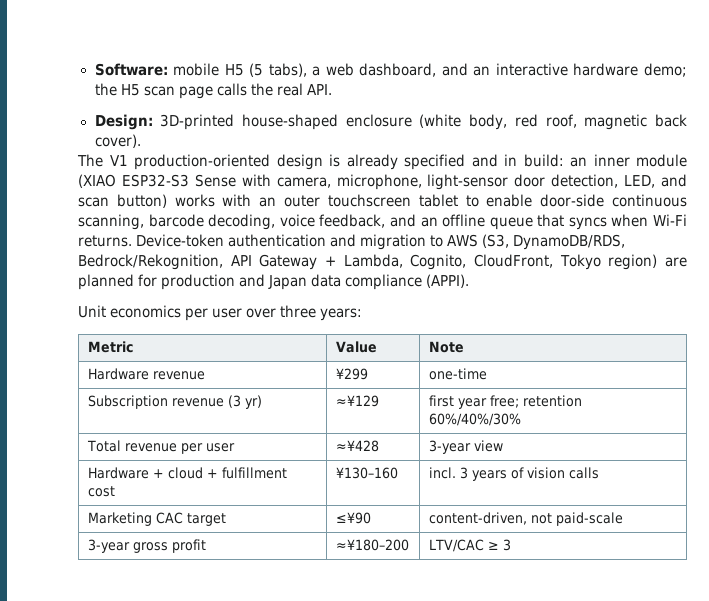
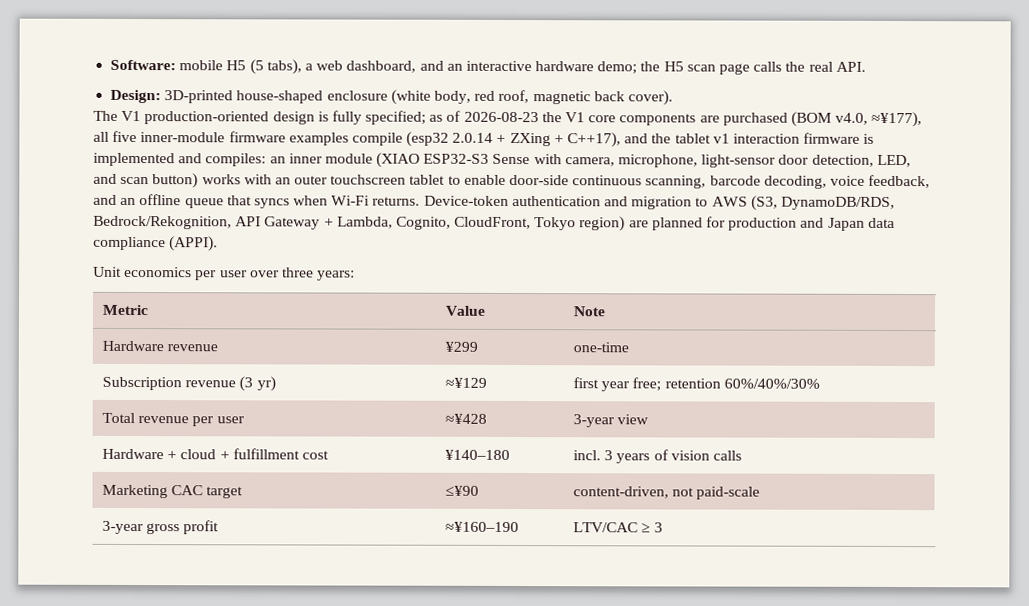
- The V1 production-oriented design is already specified and in build: an inner module (XIAO ESP32-S3 Sense with camera, microphone, light-sensor door detection, LED, and scan button) works with an outer touchscreen tablet to enable door-side continuous scanning, barcode decoding, voice feedback, and an offline queue that syncs when Wi-Fi returns.
+ The V1 production-oriented design is fully specified; as of 2026-08-23 the V1 core components are purchased (BOM v4.0, ≈¥177), all five inner-module firmware examples compile (esp32 2.0.14 + ZXing + C++17), and the tablet v1 interaction firmware is implemented and compiles: an inner module (XIAO ESP32-S3 Sense with camera, microphone, light-sensor door detection, LED, and scan button) works with an outer touchscreen tablet to enable door-side continuous scanning, barcode decoding, voice feedback, and an offline queue that syncs when Wi-Fi returns.
- Hardware + cloud + fulfillment cost | ¥130–160 | incl. 3 years of vision calls
+ Hardware + cloud + fulfillment cost | ¥140–180 | incl. 3 years of vision calls
- 3-year gross profit | ≈¥180–200 | LTV/CAC ≥ 3
+ 3-year gross profit | ≈¥160–190 | LTV/CAC ≥ 3

